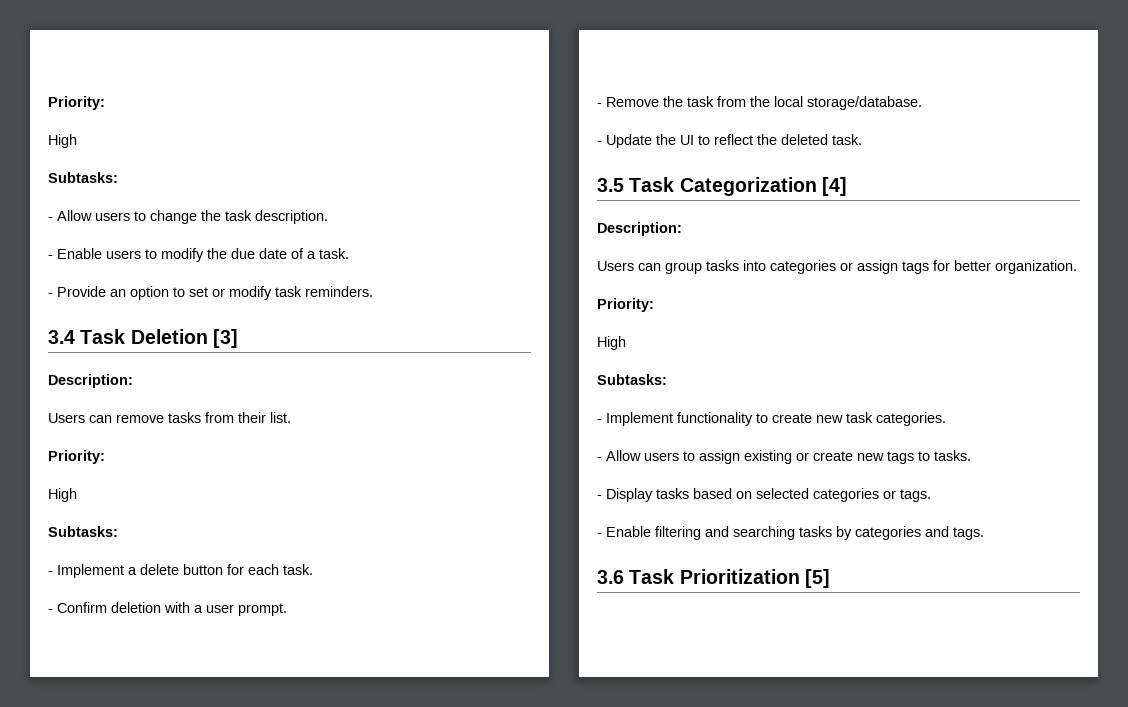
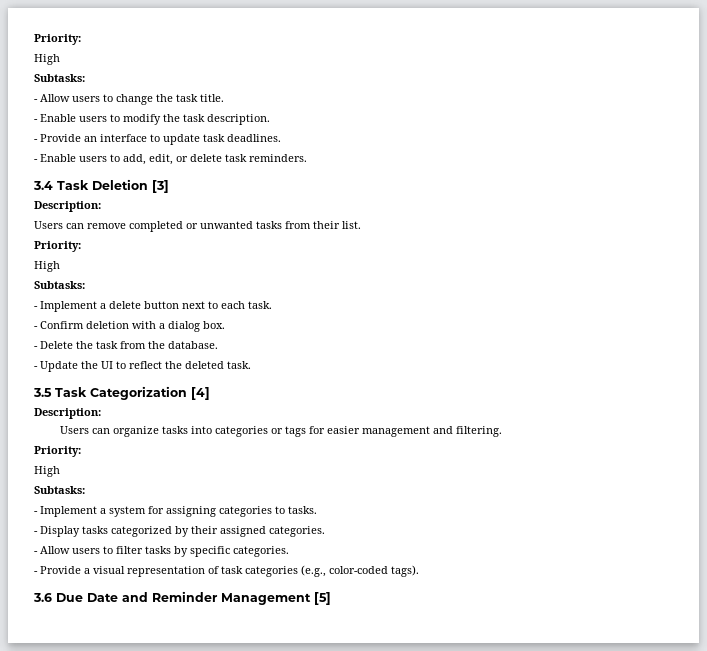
- - Allow users to change the task description.
+ - Allow users to change the task title.
- - Enable users to modify the due date of a task.
- - Provide an option to set or modify task reminders.
+ - Enable users to modify the task description.
+ - Provide an interface to update task deadlines.
+ - Enable users to add, edit, or delete task reminders.
- Users can remove tasks from their list.
+ Users can remove completed or unwanted tasks from their list.
- - Implement a delete button for each task.
+ - Implement a delete button next to each task.
- - Confirm deletion with a user prompt.
- - Remove the task from the local storage/database.
+ - Confirm deletion with a dialog box.
+ - Delete the task from the database.
- Users can group tasks into categories or assign tags for better organization.
+ Users can organize tasks into categories or tags for easier management and filtering.
  Priority:
  High
  Subtasks:
- - Implement functionality to create new task categories.
+ - Implement a system for assigning categories to tasks.
+ - Display tasks categorized by their assigned categories.
- - Allow users to assign existing or create new tags to tasks.
- - Display tasks based on selected categories or tags.
- - Enable filtering and searching tasks by categories and tags.
- 3.6 Task Prioritization [5]
+ - Allow users to filter tasks by specific categories.
+ - Provide a visual representation of task categories (e.g., color-coded tags).
+ 3.6 Due Date and Reminder Management [5]

